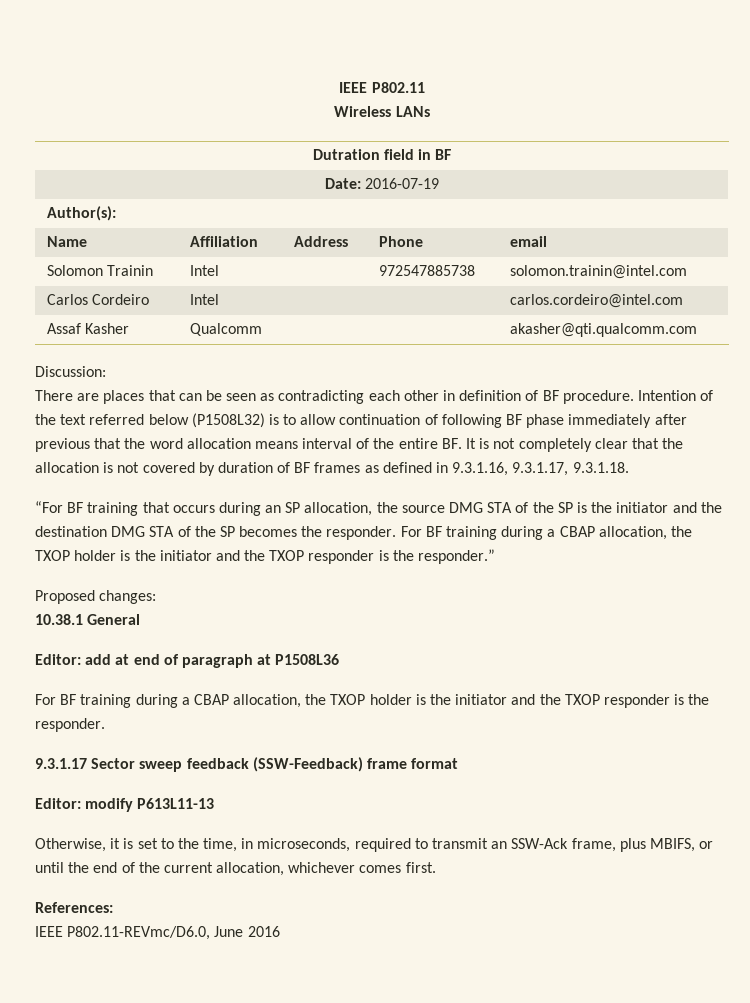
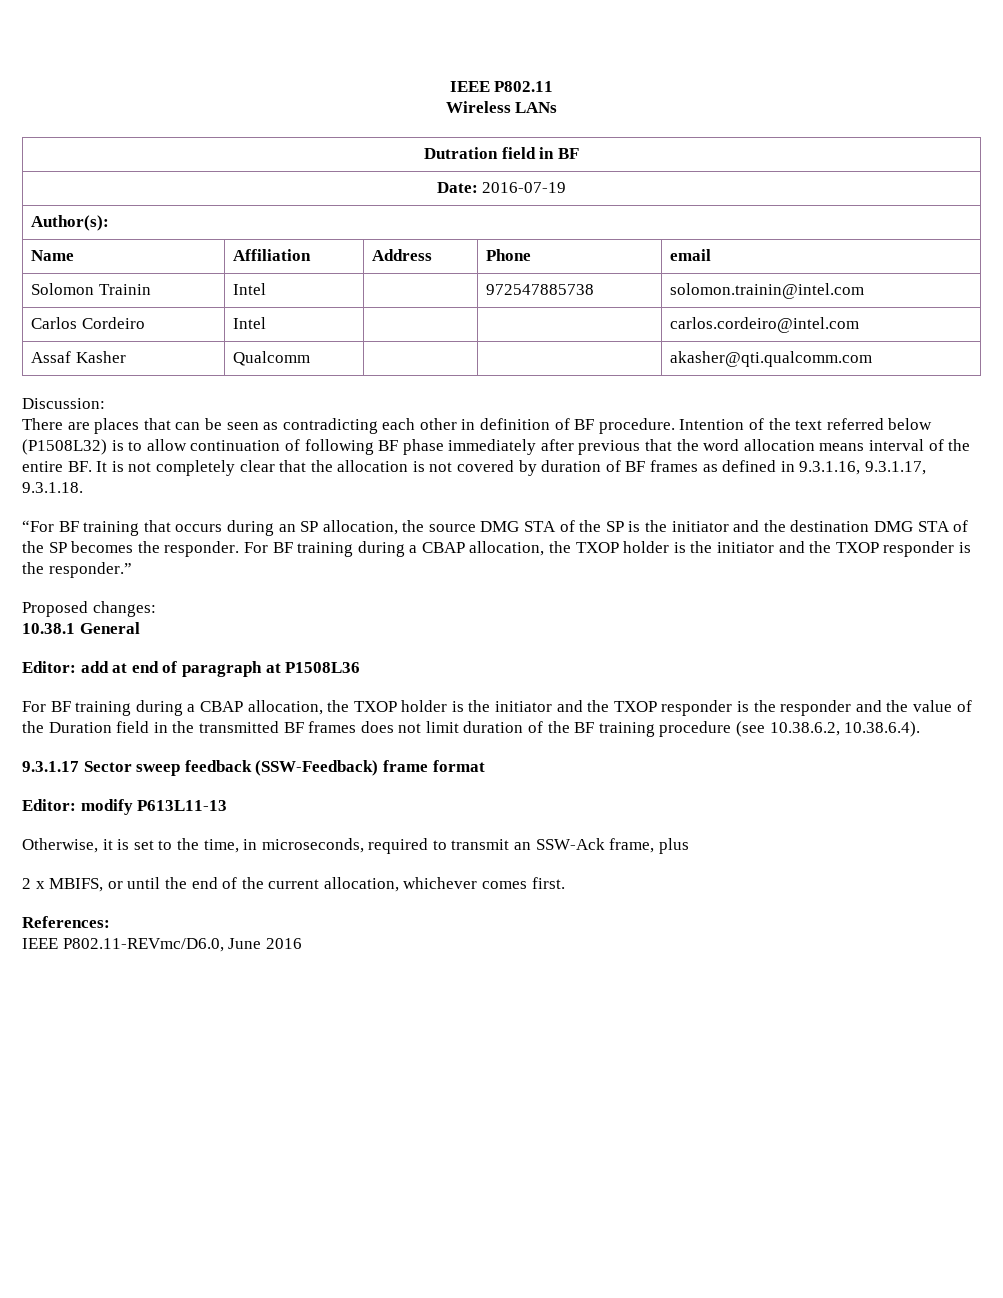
- For BF training during a CBAP allocation, the TXOP holder is the initiator and the TXOP responder is the responder.
+ For BF training during a CBAP allocation, the TXOP holder is the initiator and the TXOP responder is the responder and the value of the Duration field in the transmitted BF frames does not limit duration of the BF training procedure (see 10.38.6.2, 10.38.6.4).
- Otherwise, it is set to the time, in microseconds, required to transmit an SSW-Ack frame, plus MBIFS, or until the end of the current allocation, whichever comes first.
+ Otherwise, it is set to the time, in microseconds, required to transmit an SSW-Ack frame, plus
+ 2 x MBIFS, or until the end of the current allocation, whichever comes first.

